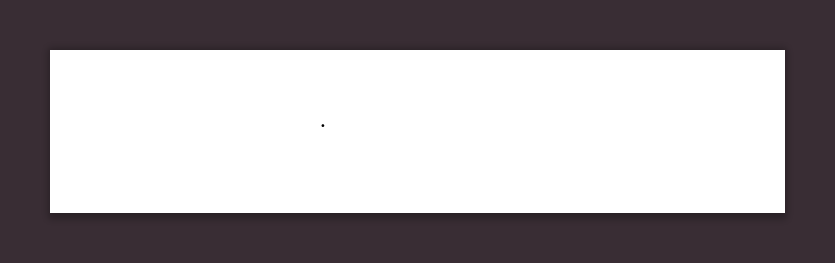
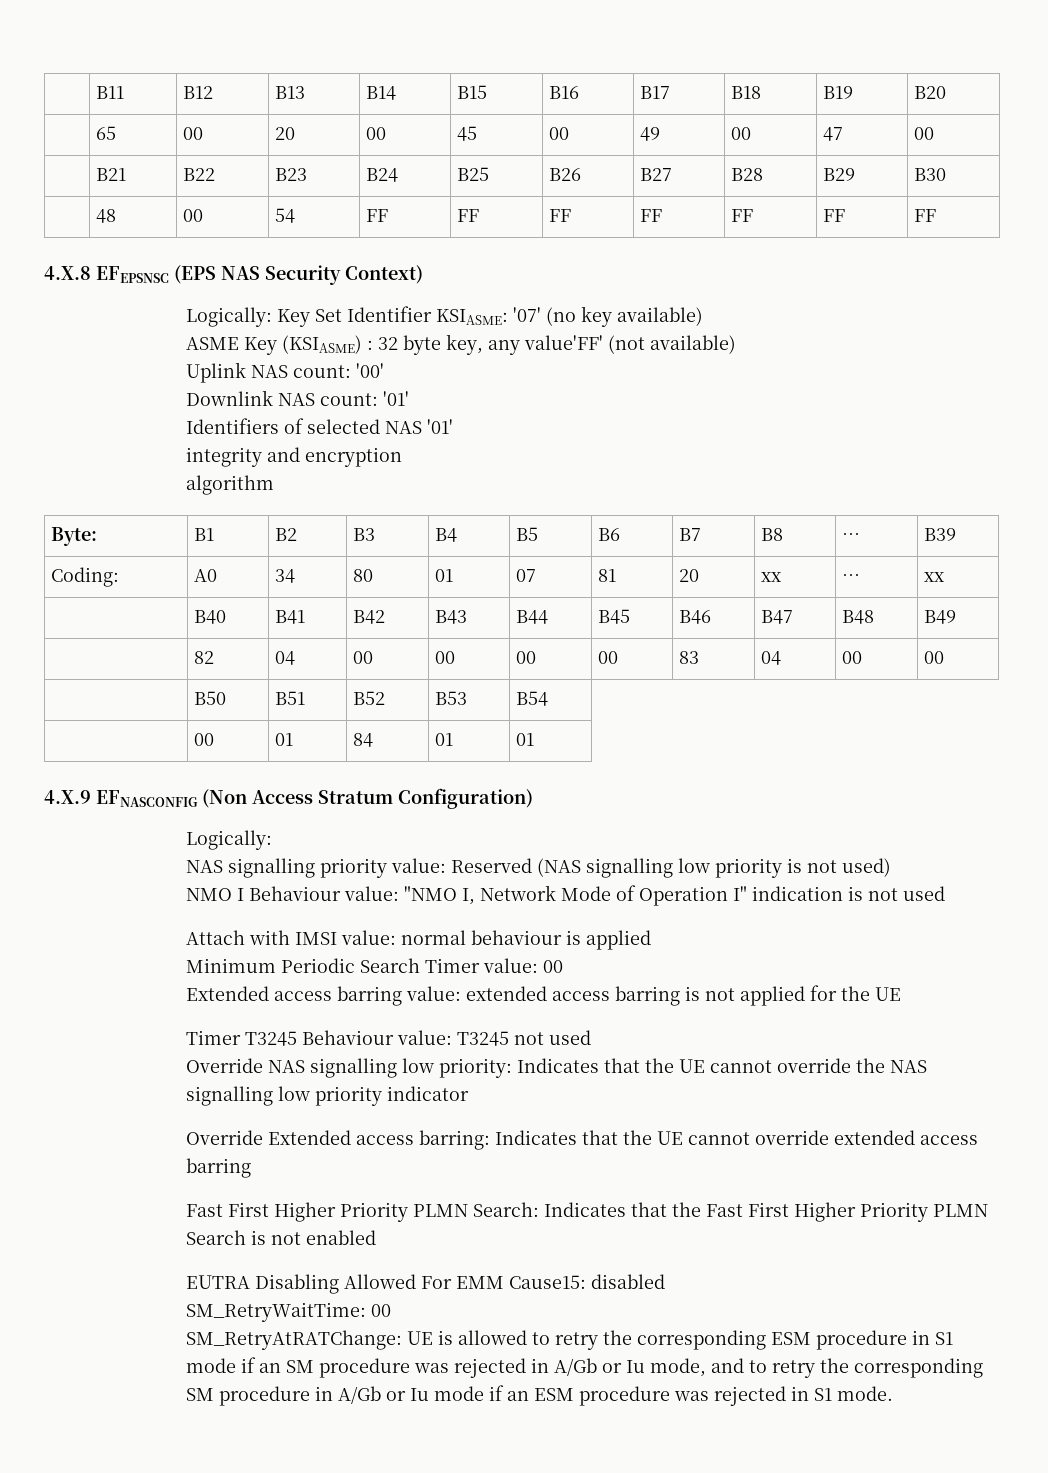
- .
+ | B11 | B12 | B13 | B14 | B15 | B16 | B17 | B18 | B19 | B20
+ | 65 | 00 | 20 | 00 | 45 | 00 | 49 | 00 | 47 | 00
+ | B21 | B22 | B23 | B24 | B25 | B26 | B27 | B28 | B29 | B30
+ | 48 | 00 | 54 | FF | FF | FF | FF | FF | FF | FF
+ 4.X.8 EFEPSNSC (EPS NAS Security Context)
+ Logically: Key Set Identifier KSIASME: '07' (no key available)
+ ASME Key (KSIASME) : 32 byte key, any value'FF' (not available)
+ Uplink NAS count: '00'
+ Downlink NAS count: '01'
+ Identifiers of selected NAS '01'
+ integrity and encryption
+ algorithm
+ Byte: | B1 | B2 | B3 | B4 | B5 | B6 | B7 | B8 | … | B39
+ Coding: | A0 | 34 | 80 | 01 | 07 | 81 | 20 | xx | … | xx
+ | B40 | B41 | B42 | B43 | B44 | B45 | B46 | B47 | B48 | B49
+ | 82 | 04 | 00 | 00 | 00 | 00 | 83 | 04 | 00 | 00
+ | B50 | B51 | B52 | B53 | B54
+ | 00 | 01 | 84 | 01 | 01
+ 4.X.9 EFNASCONFIG (Non Access Stratum Configuration)
+ Logically:
+ NAS signalling priority value: Reserved (NAS signalling low priority is not used)
+ NMO I Behaviour value: "NMO I, Network Mode of Operation I" indication is not used
+ Attach with IMSI value: normal behaviour is applied
+ Minimum Periodic Search Timer value: 00
+ Extended access barring value: extended access barring is not applied for the UE
+ Timer T3245 Behaviour value: T3245 not used
+ Override NAS signalling low priority: Indicates that the UE cannot override the NAS signalling low priority indicator
+ Override Extended access barring: Indicates that the UE cannot override extended access barring
+ Fast First Higher Priority PLMN Search: Indicates that the Fast First Higher Priority PLMN Search is not enabled
+ EUTRA Disabling Allowed For EMM Cause15: disabled
+ SM_RetryWaitTime: 00
+ SM_RetryAtRATChange: UE is allowed to retry the corresponding ESM procedure in S1 mode if an SM procedure was rejected in A/Gb or Iu mode, and to retry the corresponding SM procedure in A/Gb or Iu mode if an ESM procedure was rejected in S1 mode.

